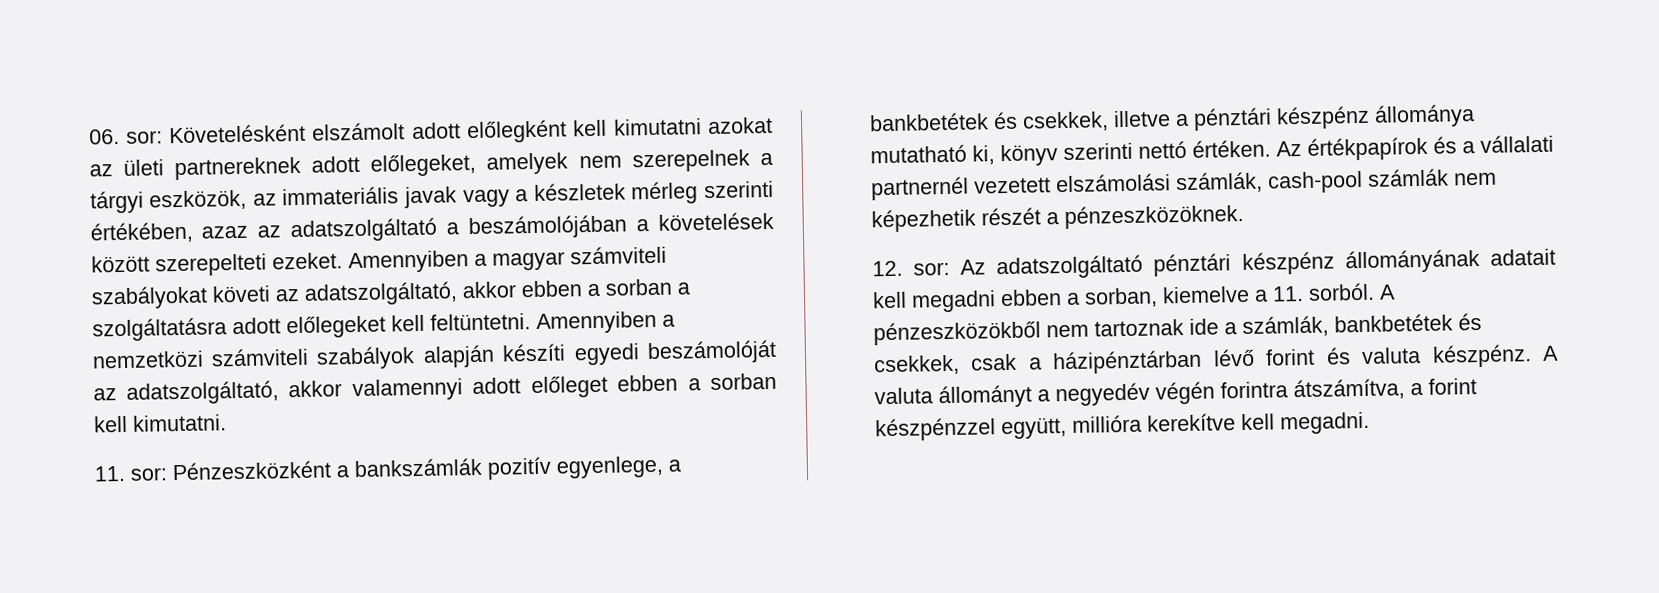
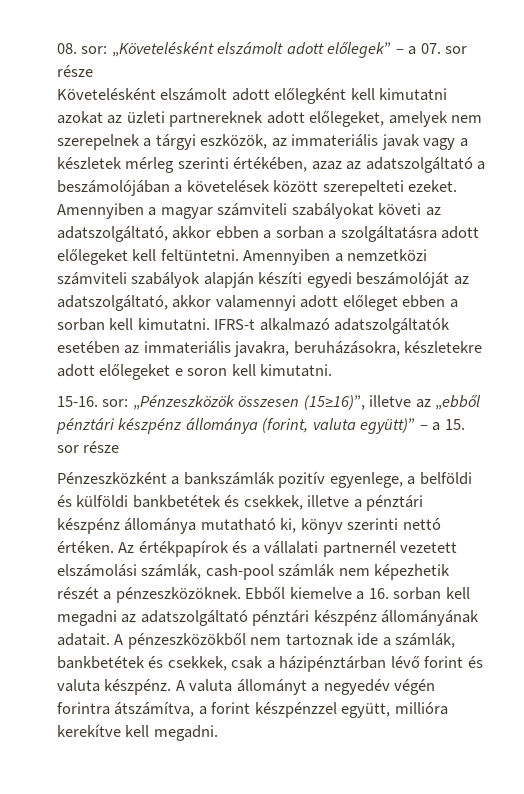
- 06. sor: Követelésként elszámolt adott előlegként kell kimutatni azokat az ületi partnereknek adott előlegeket, amelyek nem szerepelnek a tárgyi eszközök, az immateriális javak vagy a készletek mérleg szerinti értékében, azaz az adatszolgáltató a beszámolójában a követelések között szerepelteti ezeket.
+ 08. sor: „Követelésként elszámolt adott előlegek” – a 07. sor része
+ Követelésként elszámolt adott előlegként kell kimutatni azokat az üzleti partnereknek adott előlegeket, amelyek nem szerepelnek a tárgyi eszközök, az immateriális javak vagy a készletek mérleg szerinti értékében, azaz az adatszolgáltató a beszámolójában a követelések között szerepelteti ezeket.
- Amennyiben a nemzetközi számviteli szabályok alapján készíti egyedi beszámolóját az adatszolgáltató, akkor valamennyi adott előleget ebben a sorban kell kimutatni.
- 11. sor: Pénzeszközként a bankszámlák pozitív egyenlege, a bankbetétek és csekkek, illetve a pénztári készpénz állománya mutatható ki, könyv szerinti nettó értéken.
+ Amennyiben a nemzetközi számviteli szabályok alapján készíti egyedi beszámolóját az adatszolgáltató, akkor valamennyi adott előleget ebben a sorban kell kimutatni. IFRS-t alkalmazó adatszolgáltatók esetében az immateriális javakra, beruházásokra, készletekre adott előlegeket e soron kell kimutatni.
+ 15-16. sor: „Pénzeszközök összesen (15≥16)”, illetve az „ebből pénztári készpénz állománya (forint, valuta együtt)” – a 15. sor része
+ Pénzeszközként a bankszámlák pozitív egyenlege, a belföldi és külföldi bankbetétek és csekkek, illetve a pénztári készpénz állománya mutatható ki, könyv szerinti nettó értéken.
- Az értékpapírok és a vállalati partnernél vezetett elszámolási számlák, cash-pool számlák nem képezhetik részét a pénzeszközöknek.
- 12. sor: Az adatszolgáltató pénztári készpénz állományának adatait kell megadni ebben a sorban, kiemelve a 11. sorból.
+ Az értékpapírok és a vállalati partnernél vezetett elszámolási számlák, cash-pool számlák nem képezhetik részét a pénzeszközöknek. Ebből kiemelve a 16. sorban kell megadni az adatszolgáltató pénztári készpénz állományának adatait.

